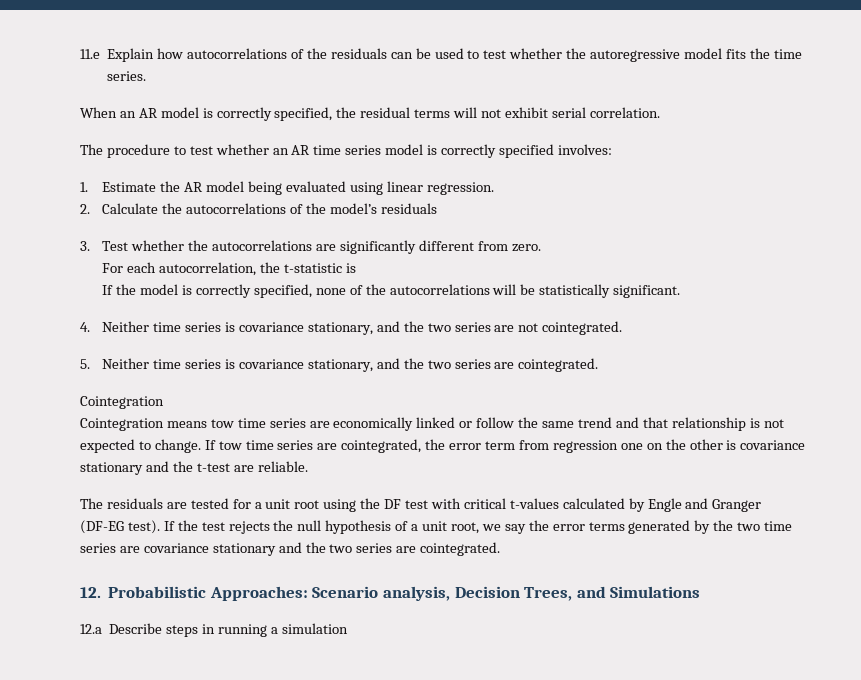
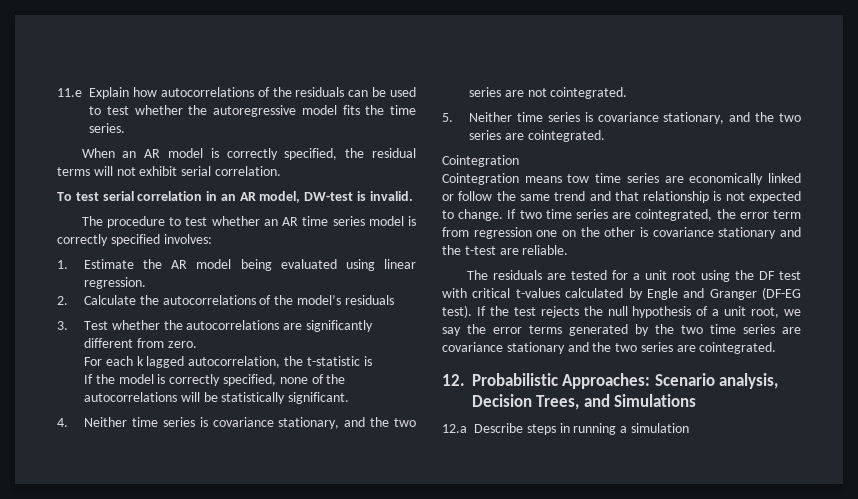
+ To test serial correlation in an AR model, DW-test is invalid.
- For each autocorrelation, the t-statistic is
+ For each k lagged autocorrelation, the t-statistic is
- If tow time series are cointegrated, the error term from regression one on the other is covariance stationary and the t-test are reliable.
+ If two time series are cointegrated, the error term from regression one on the other is covariance stationary and the t-test are reliable.

